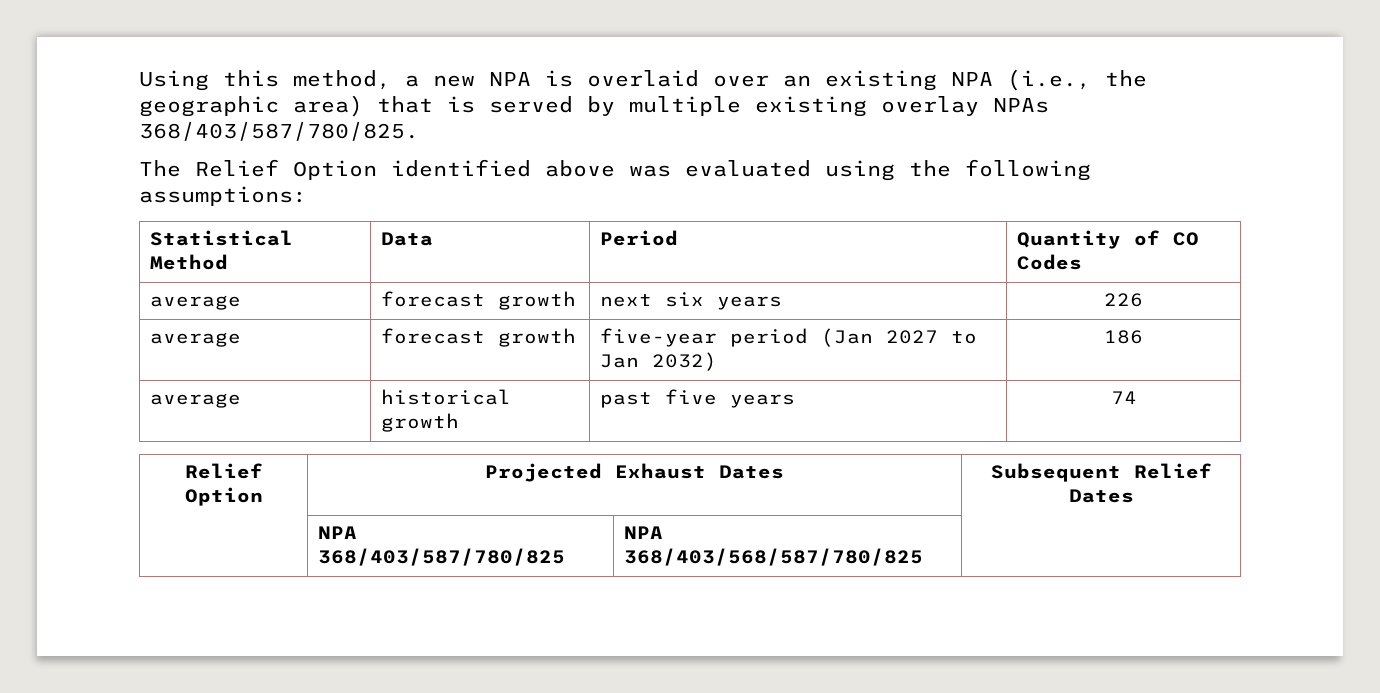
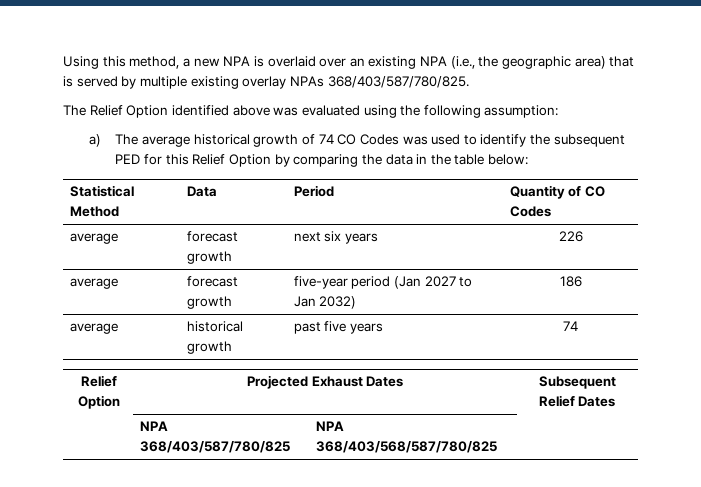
- The Relief Option identified above was evaluated using the following assumptions:
+ The Relief Option identified above was evaluated using the following assumption:
+ a) The average historical growth of 74 CO Codes was used to identify the subsequent PED for this Relief Option by comparing the data in the table below:

